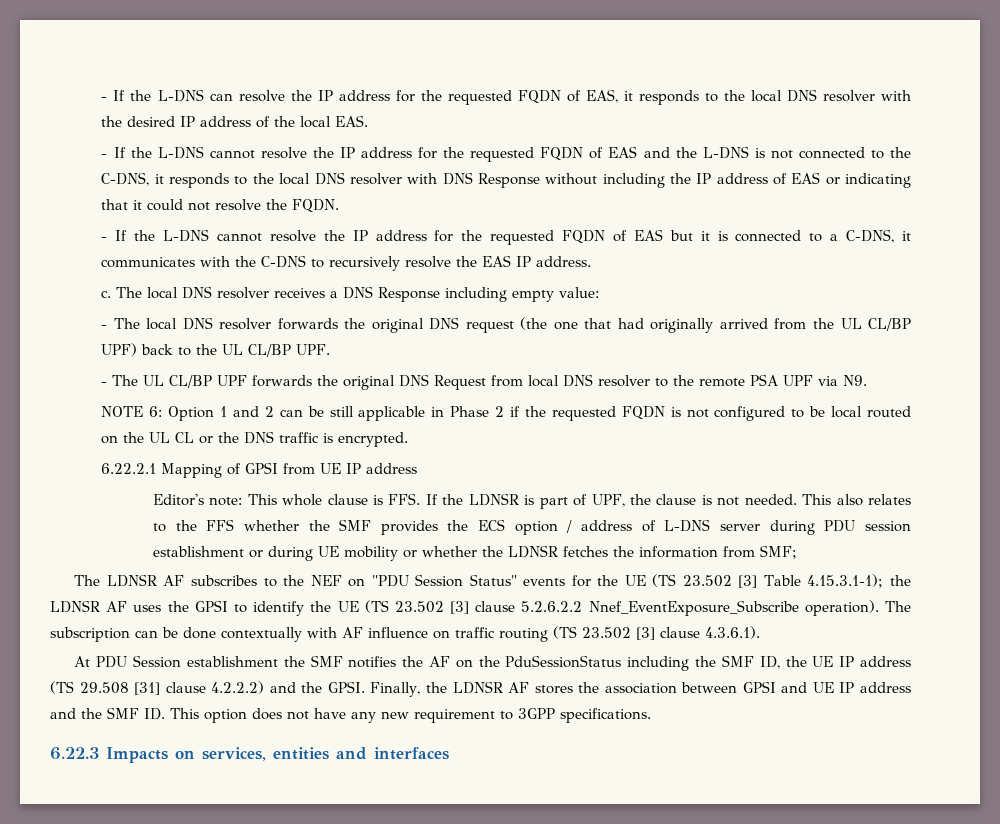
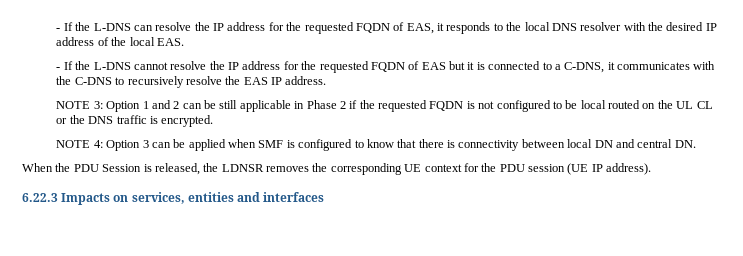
- - If the L-DNS cannot resolve the IP address for the requested FQDN of EAS and the L-DNS is not connected to the C-DNS, it responds to the local DNS resolver with DNS Response without including the IP address of EAS or indicating that it could not resolve the FQDN.
- c. The local DNS resolver receives a DNS Response including empty value:
- - The local DNS resolver forwards the original DNS request (the one that had originally arrived from the UL CL/BP UPF) back to the UL CL/BP UPF.
- - The UL CL/BP UPF forwards the original DNS Request from local DNS resolver to the remote PSA UPF via N9.
- NOTE 6: Option 1 and 2 can be still applicable in Phase 2 if the requested FQDN is not configured to be local routed on the UL CL or the DNS traffic is encrypted.
+ NOTE 3: Option 1 and 2 can be still applicable in Phase 2 if the requested FQDN is not configured to be local routed on the UL CL or the DNS traffic is encrypted.
- 6.22.2.1 Mapping of GPSI from UE IP address
- Editor's note: This whole clause is FFS. If the LDNSR is part of UPF, the clause is not needed. This also relates to the FFS whether the SMF provides the ECS option / address of L-DNS server during PDU session establishment or during UE mobility or whether the LDNSR fetches the information from SMF;
- The LDNSR AF subscribes to the NEF on "PDU Session Status" events for the UE (TS 23.502 [3] Table 4.15.3.1-1); the LDNSR AF uses the GPSI to identify the UE (TS 23.502 [3] clause 5.2.6.2.2 Nnef_EventExposure_Subscribe operation). The subscription can be done contextually with AF influence on traffic routing (TS 23.502 [3] clause 4.3.6.1).
- At PDU Session establishment the SMF notifies the AF on the PduSessionStatus including the SMF ID, the UE IP address (TS 29.508 [31] clause 4.2.2.2) and the GPSI. Finally, the LDNSR AF stores the association between GPSI and UE IP address and the SMF ID. This option does not have any new requirement to 3GPP specifications.
+ NOTE 4: Option 3 can be applied when SMF is configured to know that there is connectivity between local DN and central DN.
+ When the PDU Session is released, the LDNSR removes the corresponding UE context for the PDU session (UE IP address).

